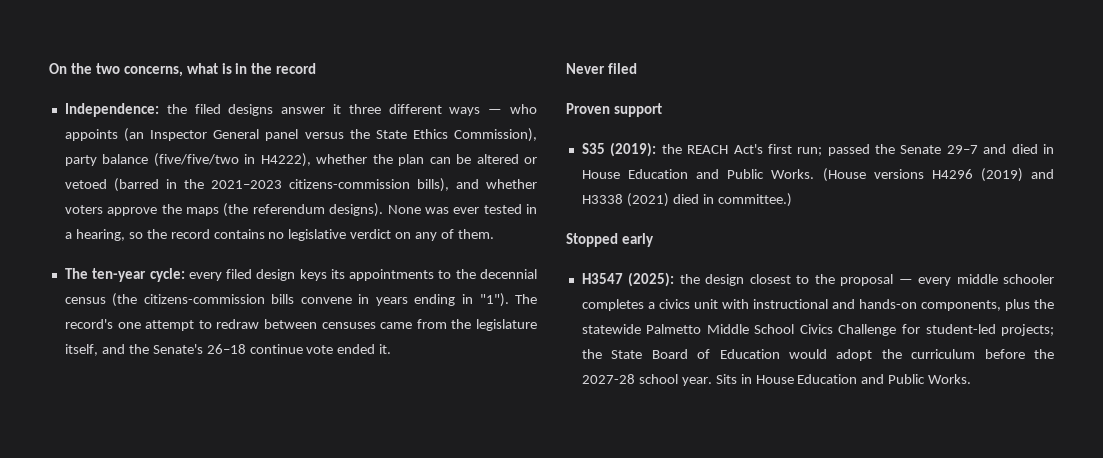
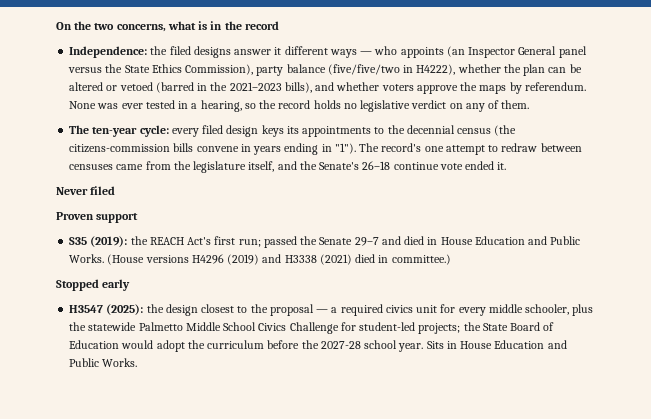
- Independence: the filed designs answer it three different ways — who appoints (an Inspector General panel versus the State Ethics Commission), party balance (five/five/two in H4222), whether the plan can be altered or vetoed (barred in the 2021–2023 citizens-commission bills), and whether voters approve the maps (the referendum designs).
+ Independence: the filed designs answer it different ways — who appoints (an Inspector General panel versus the State Ethics Commission), party balance (five/five/two in H4222), whether the plan can be altered or vetoed (barred in the 2021–2023 bills), and whether voters approve the maps by referendum.
- None was ever tested in a hearing, so the record contains no legislative verdict on any of them.
+ None was ever tested in a hearing, so the record holds no legislative verdict on any of them.
- H3547 (2025): the design closest to the proposal — every middle schooler completes a civics unit with instructional and hands-on components, plus the statewide Palmetto Middle School Civics Challenge for student-led projects; the State Board of Education would adopt the curriculum before the 2027-28 school year.
+ H3547 (2025): the design closest to the proposal — a required civics unit for every middle schooler, plus the statewide Palmetto Middle School Civics Challenge for student-led projects; the State Board of Education would adopt the curriculum before the 2027-28 school year.

